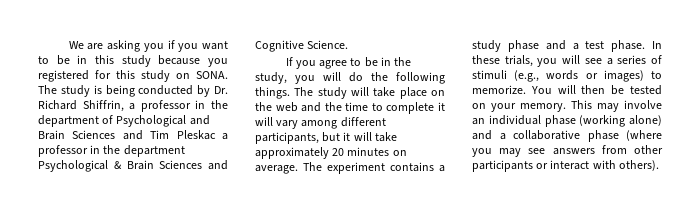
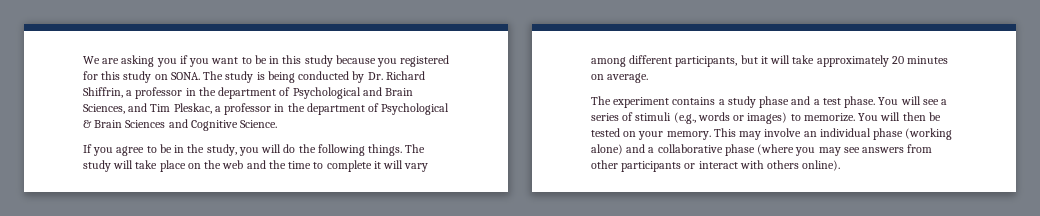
- The study is being conducted by Dr. Richard Shiffrin, a professor in the department of Psychological and Brain Sciences and Tim Pleskac a professor in the department Psychological & Brain Sciences and Cognitive Science.
+ The study is being conducted by Dr. Richard Shiffrin, a professor in the department of Psychological and Brain Sciences, and Tim Pleskac, a professor in the department of Psychological & Brain Sciences and Cognitive Science.
- The study will take place on the web and the time to complete it will vary among different participants, but it will take approximately 20 minutes on average. The experiment contains a study phase and a test phase.
+ The study will take place on the web and the time to complete it will vary among different participants, but it will take approximately 20 minutes on average.
+ The experiment contains a study phase and a test phase.
- In these trials, you will see a series of stimuli (e.g., words or images) to memorize.
+ You will see a series of stimuli (e.g., words or images) to memorize.
- This may involve an individual phase (working alone) and a collaborative phase (where you may see answers from other participants or interact with others).
+ This may involve an individual phase (working alone) and a collaborative phase (where you may see answers from other participants or interact with others online).

